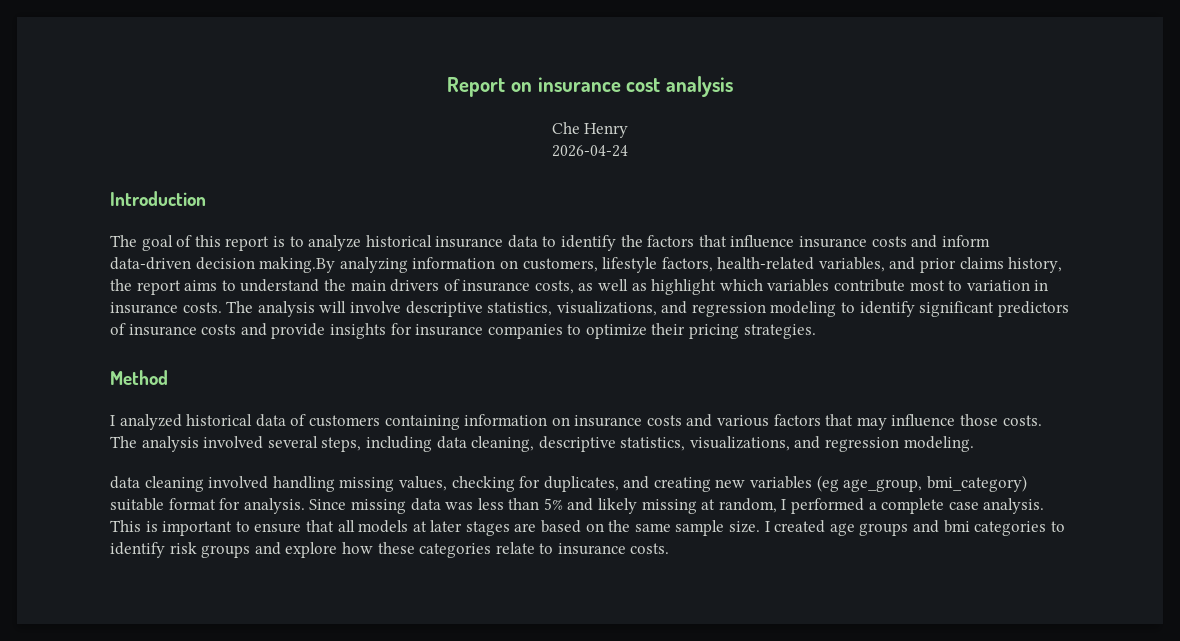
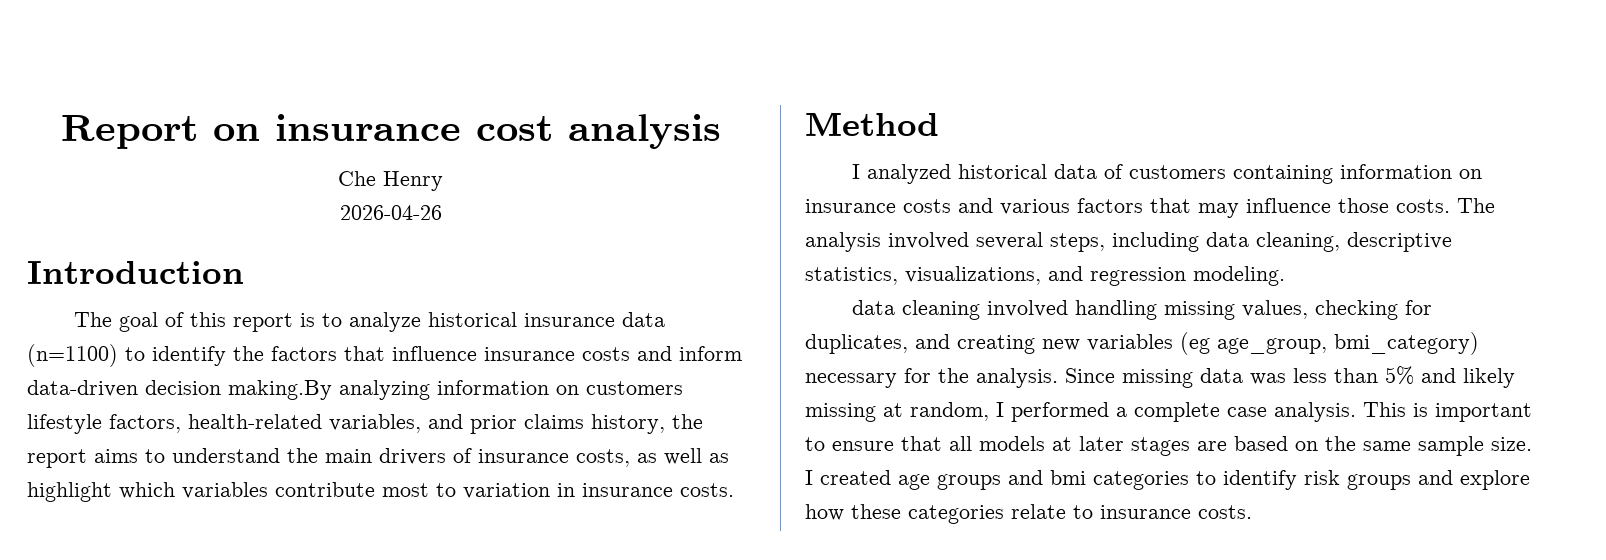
- 2026-04-24
+ 2026-04-26
- The goal of this report is to analyze historical insurance data to identify the factors that influence insurance costs and inform data-driven decision making.By analyzing information on customers, lifestyle factors, health-related variables, and prior claims history, the report aims to understand the main drivers of insurance costs, as well as highlight which variables contribute most to variation in insurance costs. The analysis will involve descriptive statistics, visualizations, and regression modeling to identify significant predictors of insurance costs and provide insights for insurance companies to optimize their pricing strategies.
+ The goal of this report is to analyze historical insurance data (n=1100) to identify the factors that influence insurance costs and inform data-driven decision making.By analyzing information on customers lifestyle factors, health-related variables, and prior claims history, the report aims to understand the main drivers of insurance costs, as well as highlight which variables contribute most to variation in insurance costs.
- data cleaning involved handling missing values, checking for duplicates, and creating new variables (eg age_group, bmi_category) suitable format for analysis.
+ data cleaning involved handling missing values, checking for duplicates, and creating new variables (eg age_group, bmi_category) necessary for the analysis.

